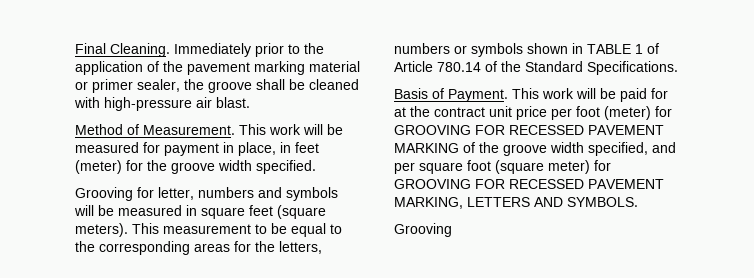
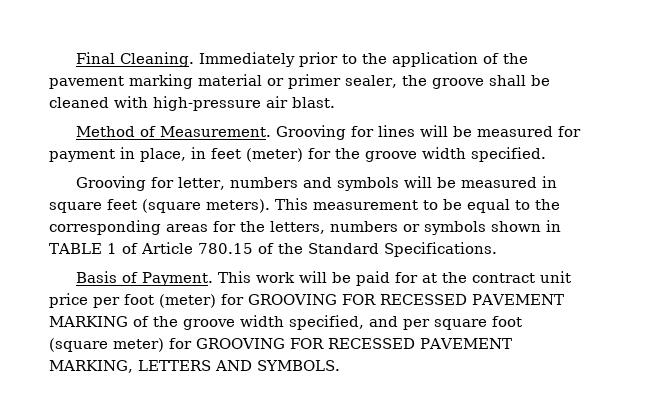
- This work will be measured for payment in place, in feet (meter) for the groove width specified.
+ Grooving for lines will be measured for payment in place, in feet (meter) for the groove width specified.
- This measurement to be equal to the corresponding areas for the letters, numbers or symbols shown in TABLE 1 of Article 780.14 of the Standard Specifications.
+ This measurement to be equal to the corresponding areas for the letters, numbers or symbols shown in TABLE 1 of Article 780.15 of the Standard Specifications.
  This work will be paid for at the contract unit price per foot (meter) for GROOVING FOR RECESSED PAVEMENT MARKING of the groove width specified, and per square foot (square meter) for GROOVING FOR RECESSED PAVEMENT MARKING, LETTERS AND SYMBOLS.
- Grooving

